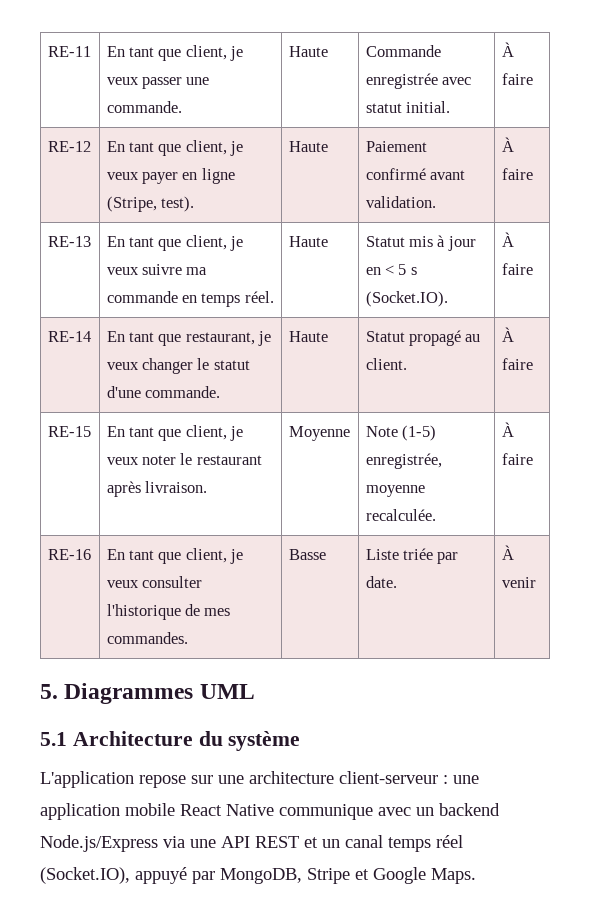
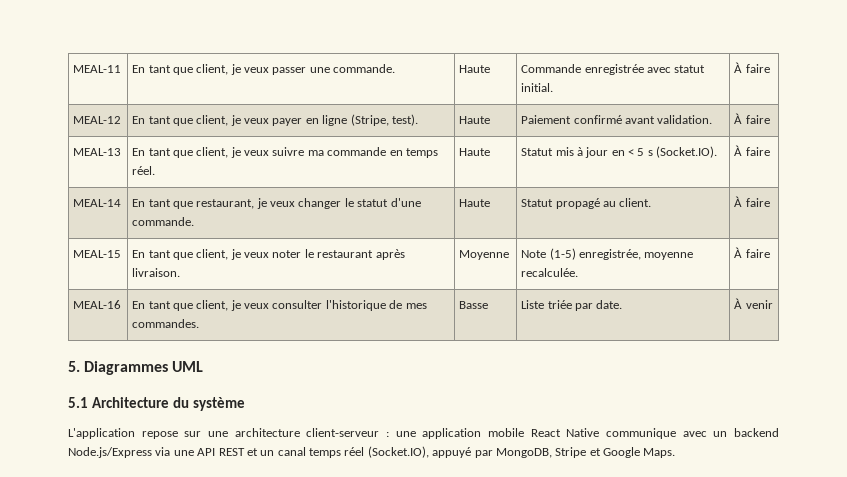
- RE-11 | En tant que client, je veux passer une commande. | Haute | Commande enregistrée avec statut initial. | À faire
+ MEAL-11 | En tant que client, je veux passer une commande. | Haute | Commande enregistrée avec statut initial. | À faire
- RE-12 | En tant que client, je veux payer en ligne (Stripe, test). | Haute | Paiement confirmé avant validation. | À faire
+ MEAL-12 | En tant que client, je veux payer en ligne (Stripe, test). | Haute | Paiement confirmé avant validation. | À faire
- RE-13 | En tant que client, je veux suivre ma commande en temps réel. | Haute | Statut mis à jour en < 5 s (Socket.IO). | À faire
+ MEAL-13 | En tant que client, je veux suivre ma commande en temps réel. | Haute | Statut mis à jour en < 5 s (Socket.IO). | À faire
- RE-14 | En tant que restaurant, je veux changer le statut d'une commande. | Haute | Statut propagé au client. | À faire
+ MEAL-14 | En tant que restaurant, je veux changer le statut d'une commande. | Haute | Statut propagé au client. | À faire
- RE-15 | En tant que client, je veux noter le restaurant après livraison. | Moyenne | Note (1-5) enregistrée, moyenne recalculée. | À faire
+ MEAL-15 | En tant que client, je veux noter le restaurant après livraison. | Moyenne | Note (1-5) enregistrée, moyenne recalculée. | À faire
- RE-16 | En tant que client, je veux consulter l'historique de mes commandes. | Basse | Liste triée par date. | À venir
+ MEAL-16 | En tant que client, je veux consulter l'historique de mes commandes. | Basse | Liste triée par date. | À venir

